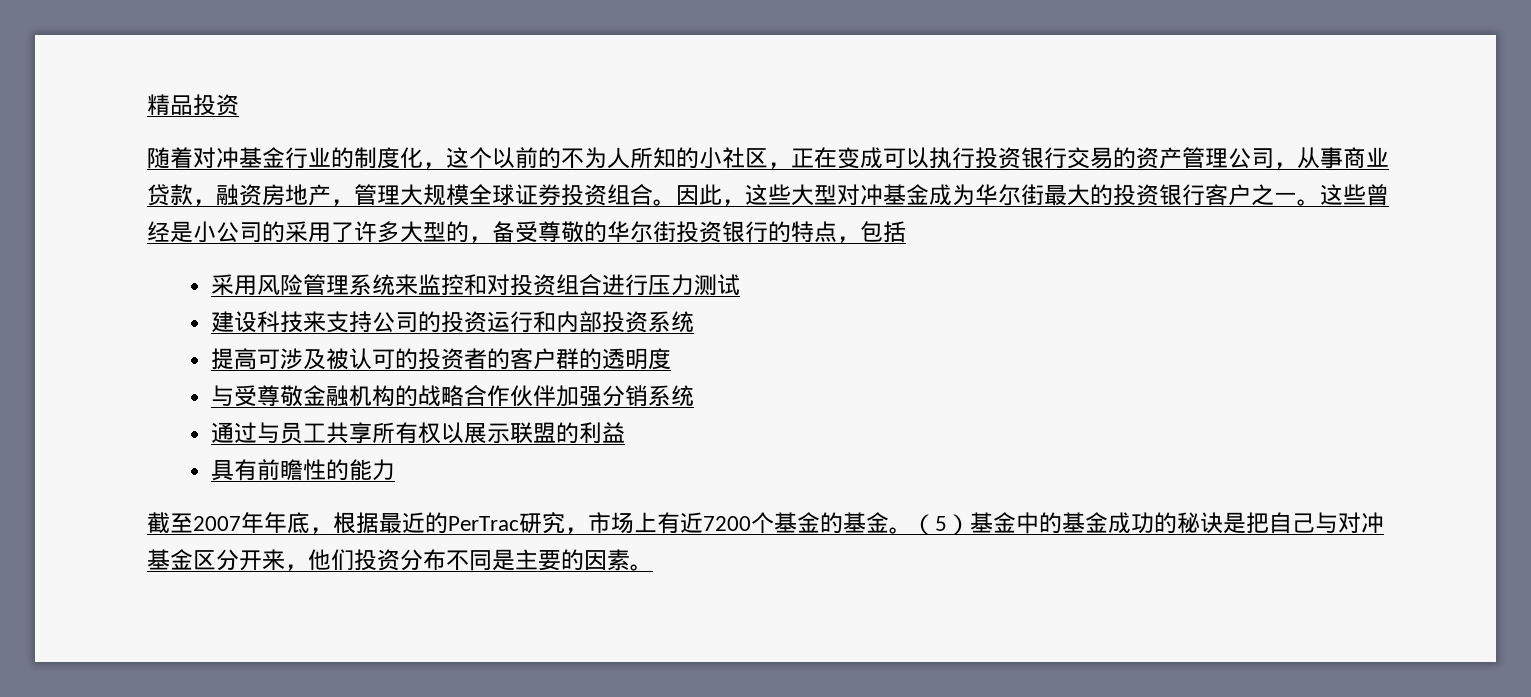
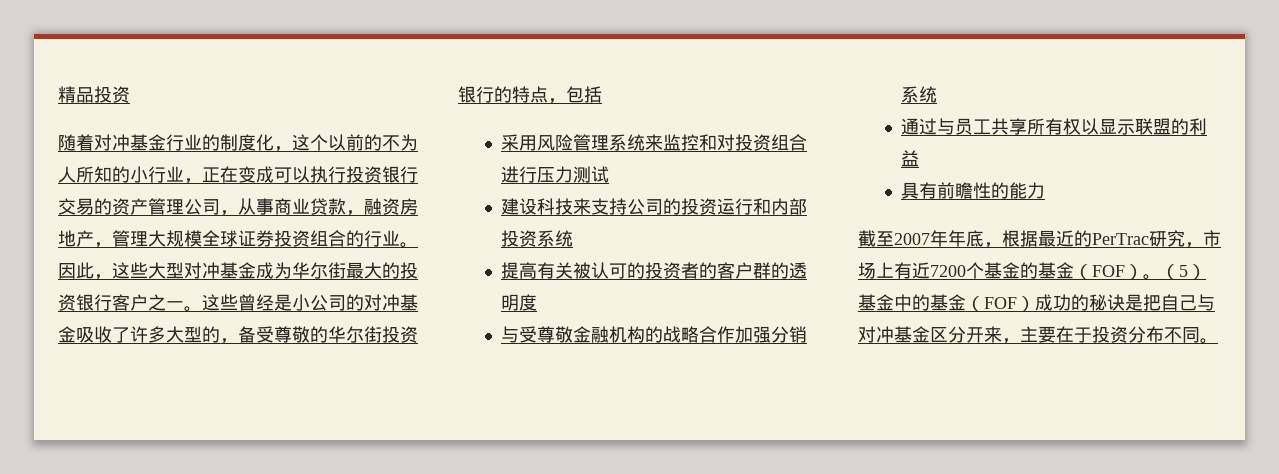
- 随着对冲基金行业的制度化，这个以前的不为人所知的小社区，正在变成可以执行投资银行交易的资产管理公司，从事商业贷款，融资房地产，管理大规模全球证券投资组合。
+ 随着对冲基金行业的制度化，这个以前的不为人所知的小行业，正在变成可以执行投资银行交易的资产管理公司，从事商业贷款，融资房地产，管理大规模全球证券投资组合的行业。
- 这些曾经是小公司的采用了许多大型的，备受尊敬的华尔街投资银行的特点，包括
+ 这些曾经是小公司的对冲基金吸收了许多大型的，备受尊敬的华尔街投资银行的特点，包括
- 提高可涉及被认可的投资者的客户群的透明度
+ 提高有关被认可的投资者的客户群的透明度
- 与受尊敬金融机构的战略合作伙伴加强分销系统
+ 与受尊敬金融机构的战略合作加强分销系统
- 通过与员工共享所有权以展示联盟的利益
+ 通过与员工共享所有权以显示联盟的利益
- 截至2007年年底，根据最近的PerTrac研究，市场上有近7200个基金的基金。
+ 截至2007年年底，根据最近的PerTrac研究，市场上有近7200个基金的基金（FOF）。
- （5）基金中的基金成功的秘诀是把自己与对冲基金区分开来，他们投资分布不同是主要的因素。
+ （5）基金中的基金（FOF）成功的秘诀是把自己与对冲基金区分开来，主要在于投资分布不同。

